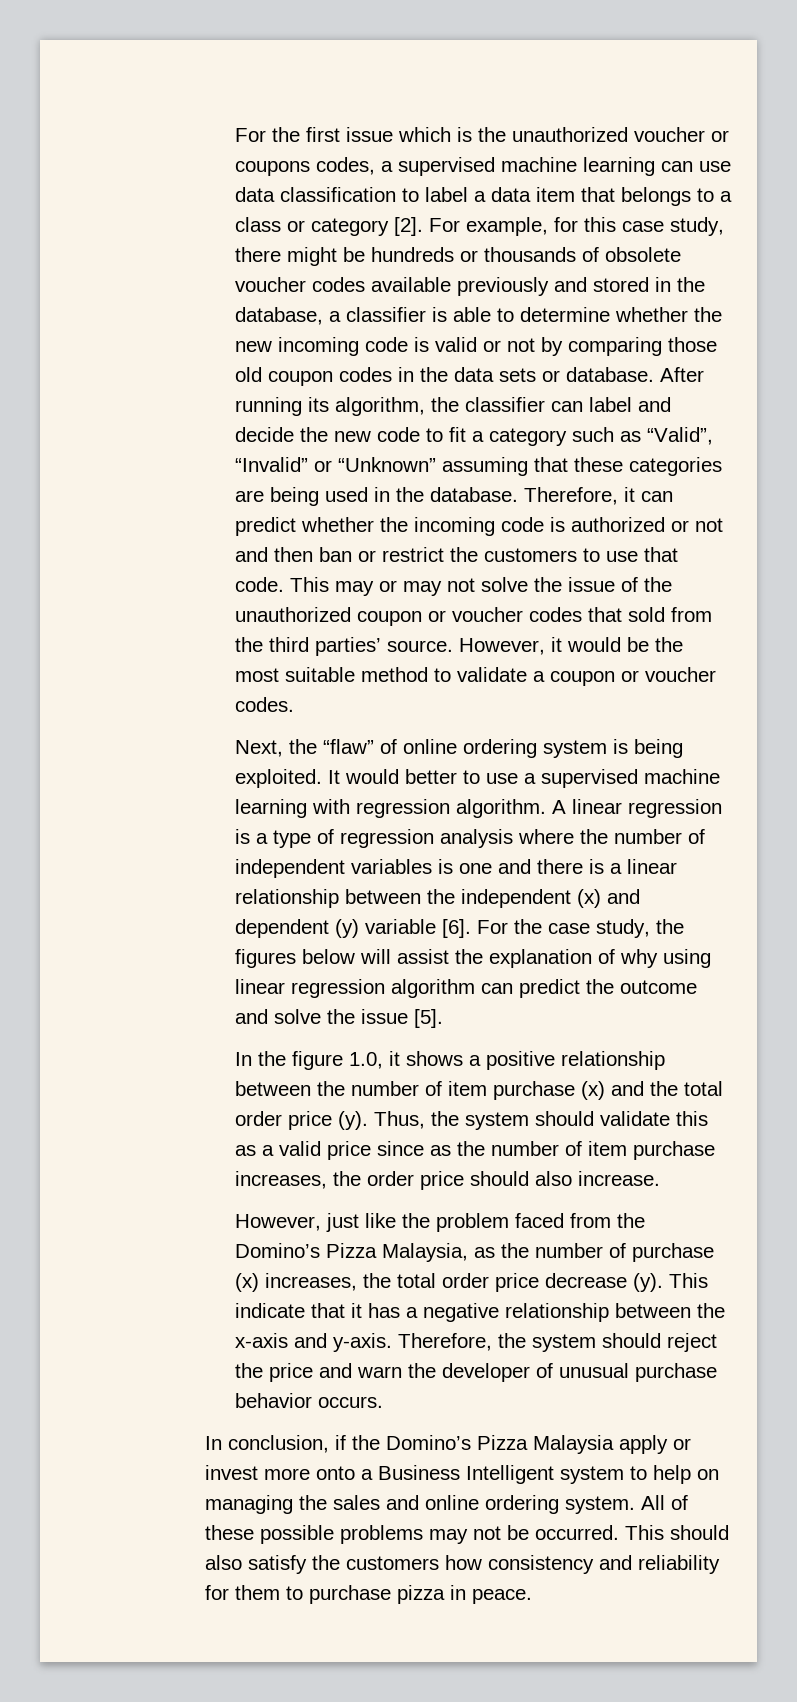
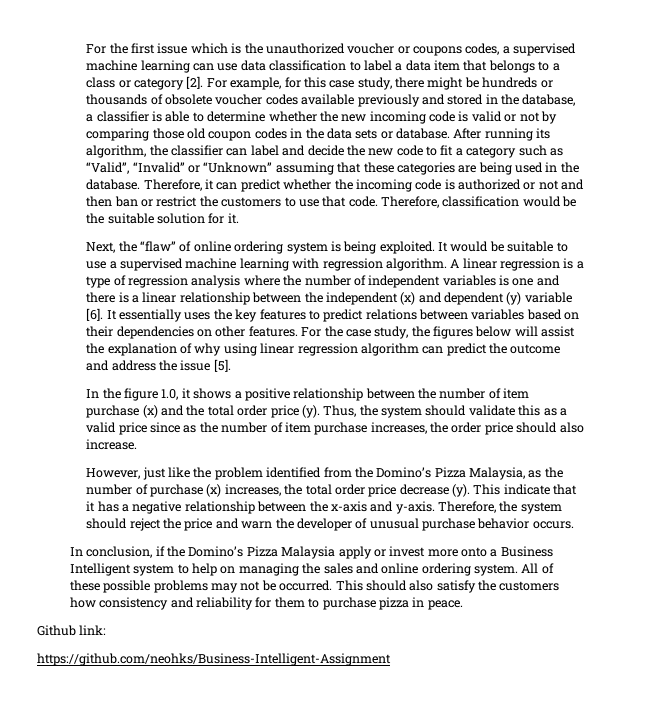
- This may or may not solve the issue of the unauthorized coupon or voucher codes that sold from the third parties’ source. However, it would be the most suitable method to validate a coupon or voucher codes.
+ Therefore, classification would be the suitable solution for it.
- It would better to use a supervised machine learning with regression algorithm.
+ It would be suitable to use a supervised machine learning with regression algorithm.
+ It essentially uses the key features to predict relations between variables based on their dependencies on other features.
- For the case study, the figures below will assist the explanation of why using linear regression algorithm can predict the outcome and solve the issue [5].
+ For the case study, the figures below will assist the explanation of why using linear regression algorithm can predict the outcome and address the issue [5].
- However, just like the problem faced from the Domino’s Pizza Malaysia, as the number of purchase (x) increases, the total order price decrease (y).
+ However, just like the problem identified from the Domino’s Pizza Malaysia, as the number of purchase (x) increases, the total order price decrease (y).
+ Github link:
+ https://github.com/neohks/Business-Intelligent-Assignment

